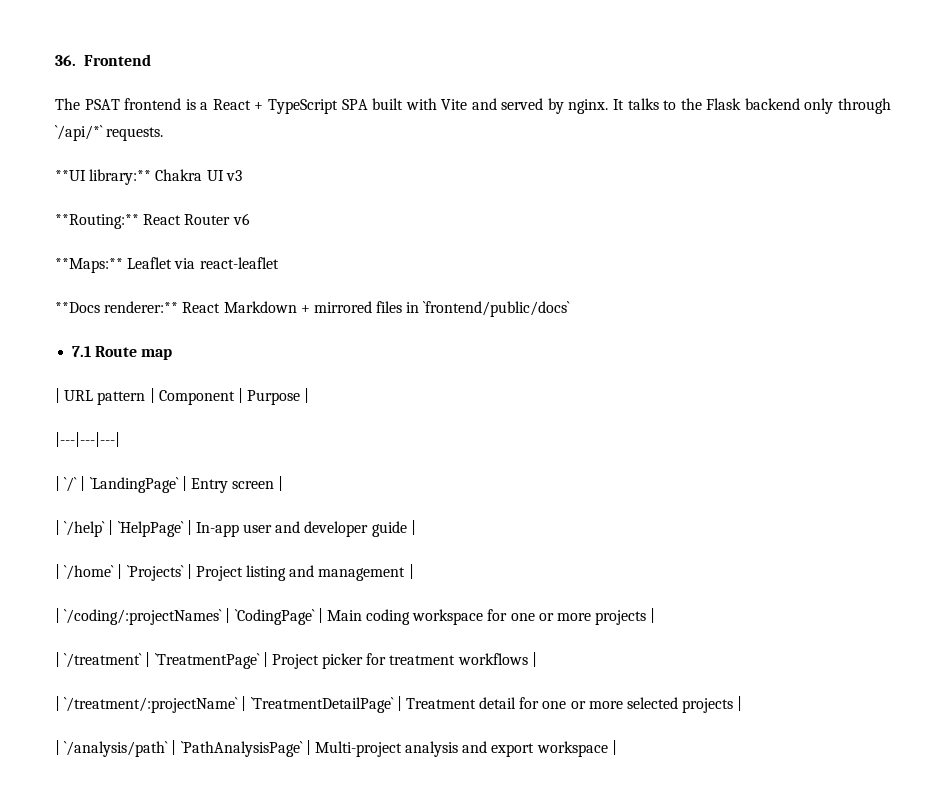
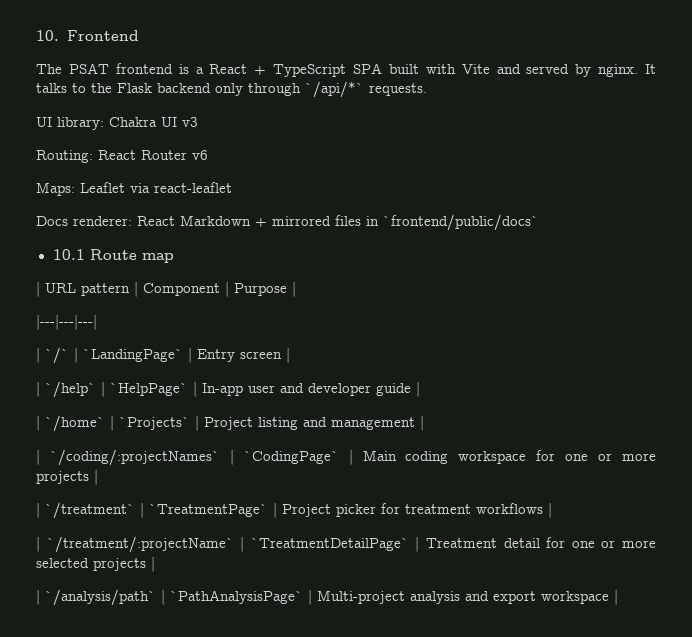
- 36. Frontend
+ 10. Frontend
- **UI library:** Chakra UI v3
+ UI library: Chakra UI v3
- **Routing:** React Router v6
+ Routing: React Router v6
- **Maps:** Leaflet via react-leaflet
+ Maps: Leaflet via react-leaflet
- **Docs renderer:** React Markdown + mirrored files in `frontend/public/docs`
+ Docs renderer: React Markdown + mirrored files in `frontend/public/docs`
- 7.1 Route map
+ 10.1 Route map

